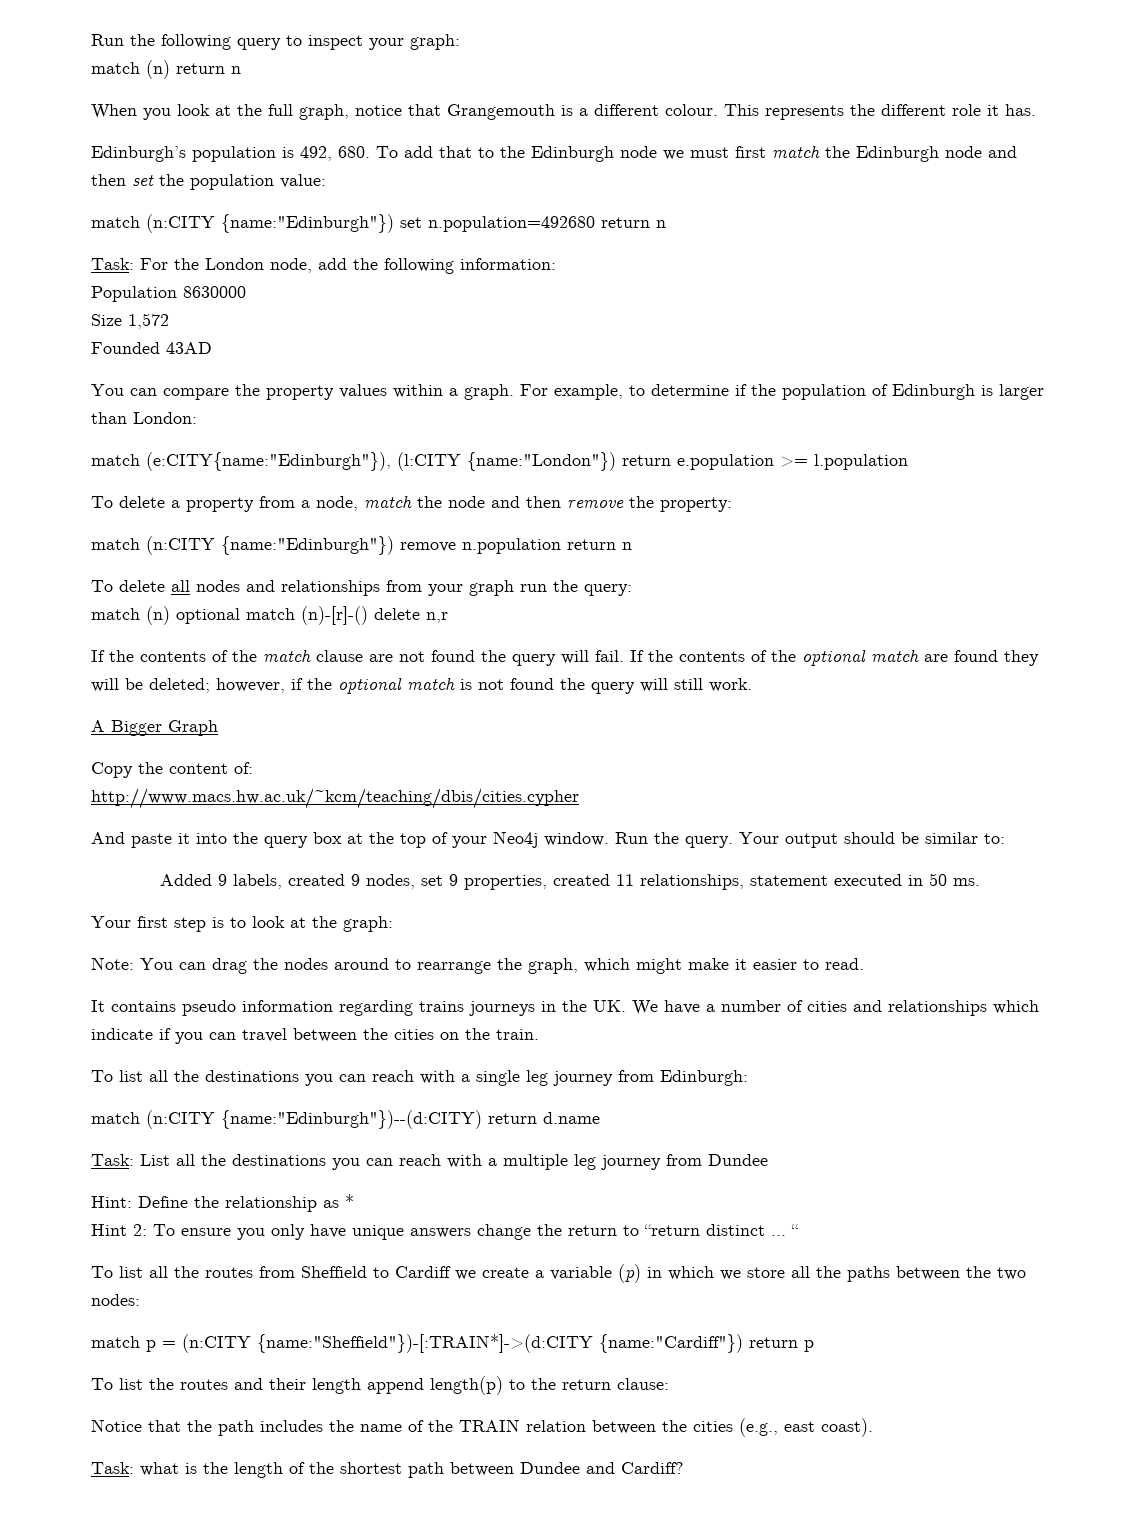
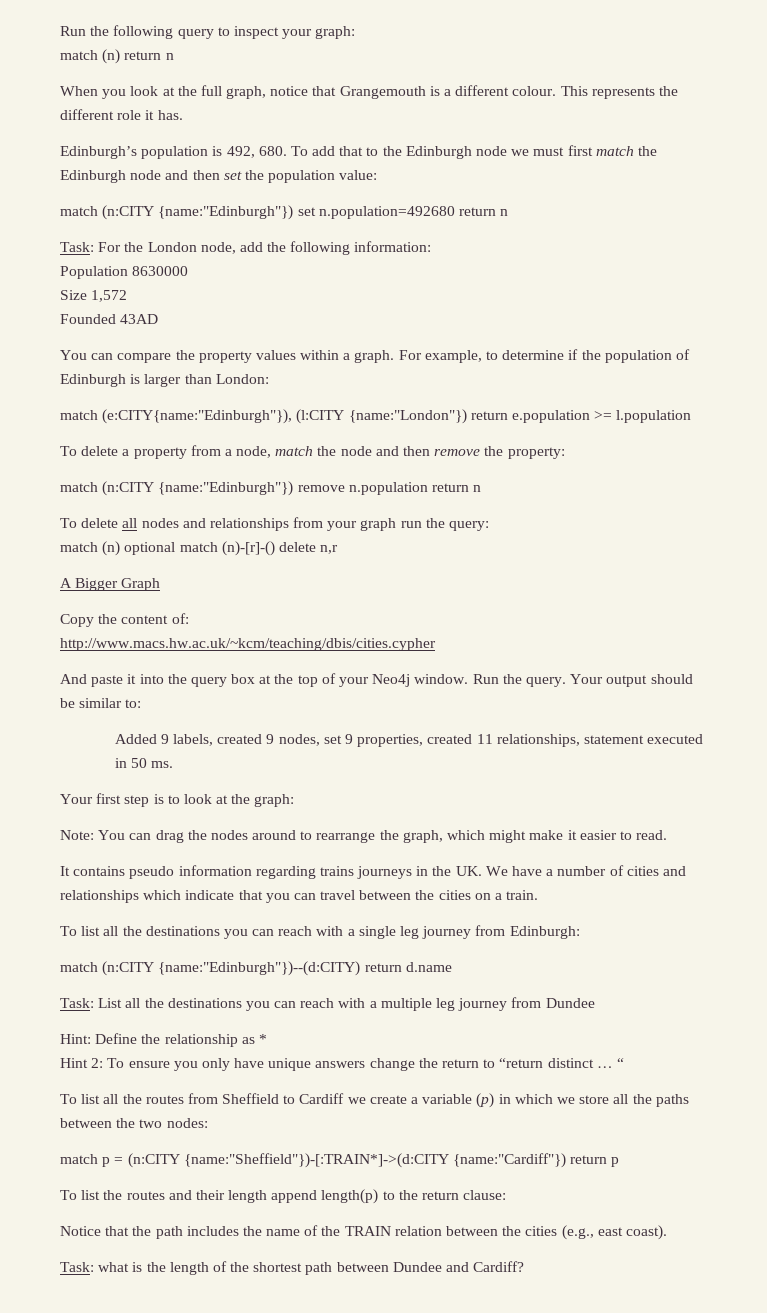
- If the contents of the match clause are not found the query will fail. If the contents of the optional match are found they will be deleted; however, if the optional match is not found the query will still work.
- It contains pseudo information regarding trains journeys in the UK. We have a number of cities and relationships which indicate if you can travel between the cities on the train.
+ It contains pseudo information regarding trains journeys in the UK. We have a number of cities and relationships which indicate that you can travel between the cities on a train.

